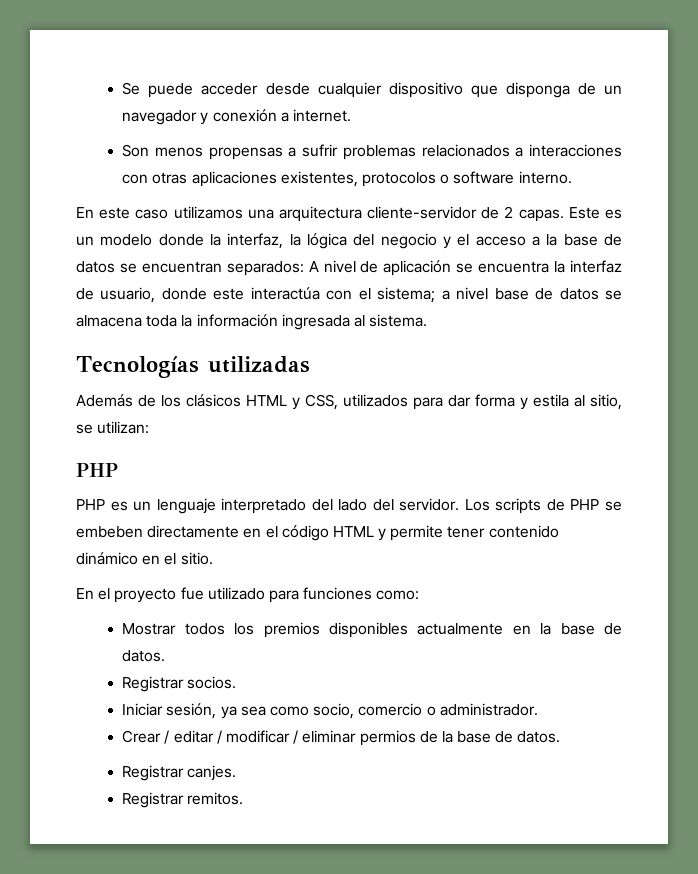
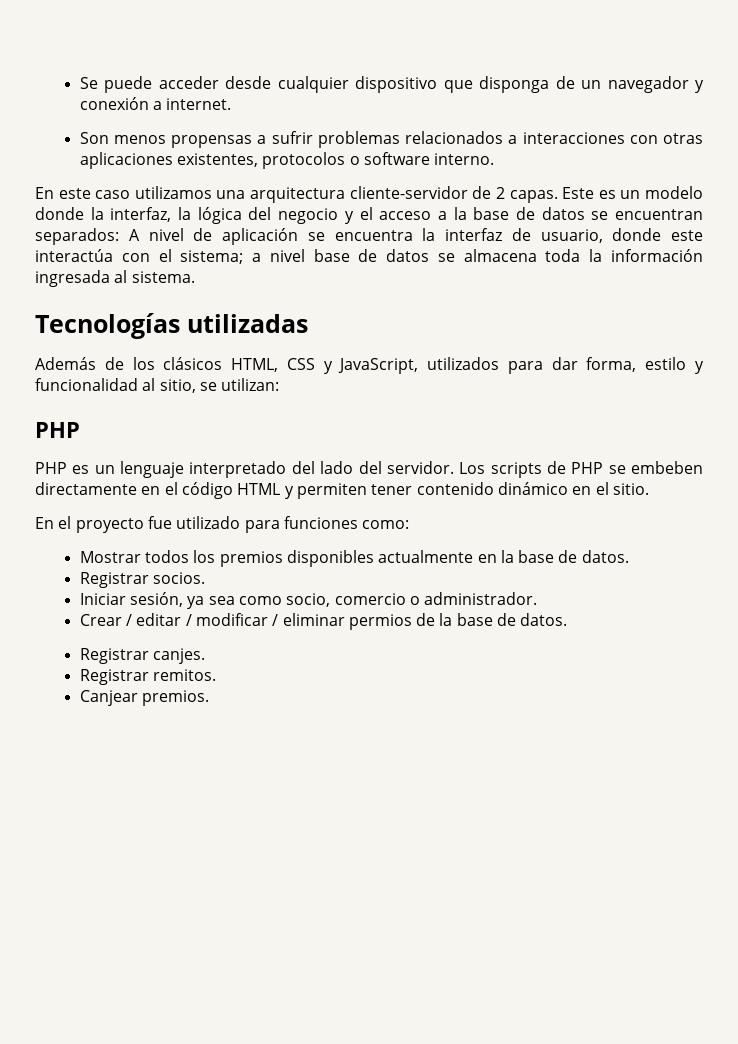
- Además de los clásicos HTML y CSS, utilizados para dar forma y estila al sitio, se utilizan:
+ Además de los clásicos HTML, CSS y JavaScript, utilizados para dar forma, estilo y funcionalidad al sitio, se utilizan:
- Los scripts de PHP se embeben directamente en el código HTML y permite tener contenido dinámico en el sitio.
+ Los scripts de PHP se embeben directamente en el código HTML y permiten tener contenido dinámico en el sitio.
+ Canjear premios.

